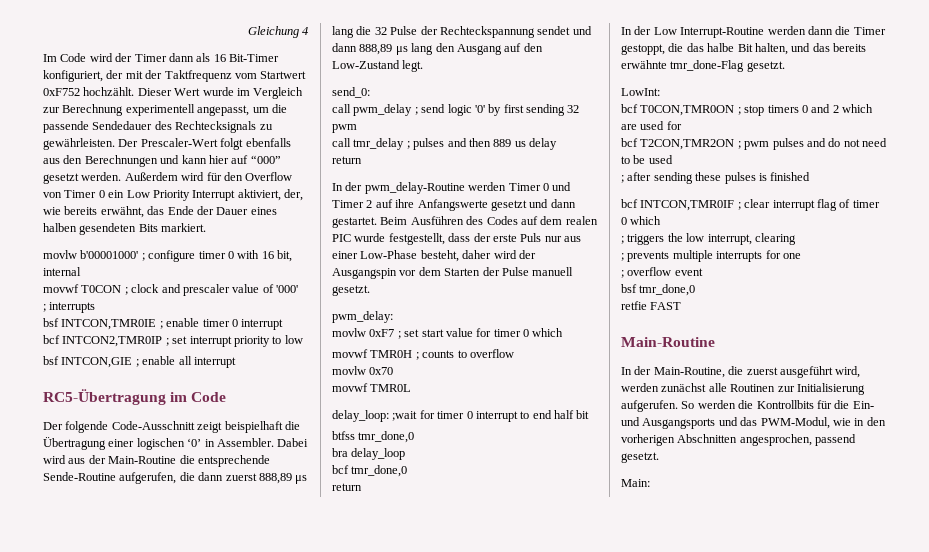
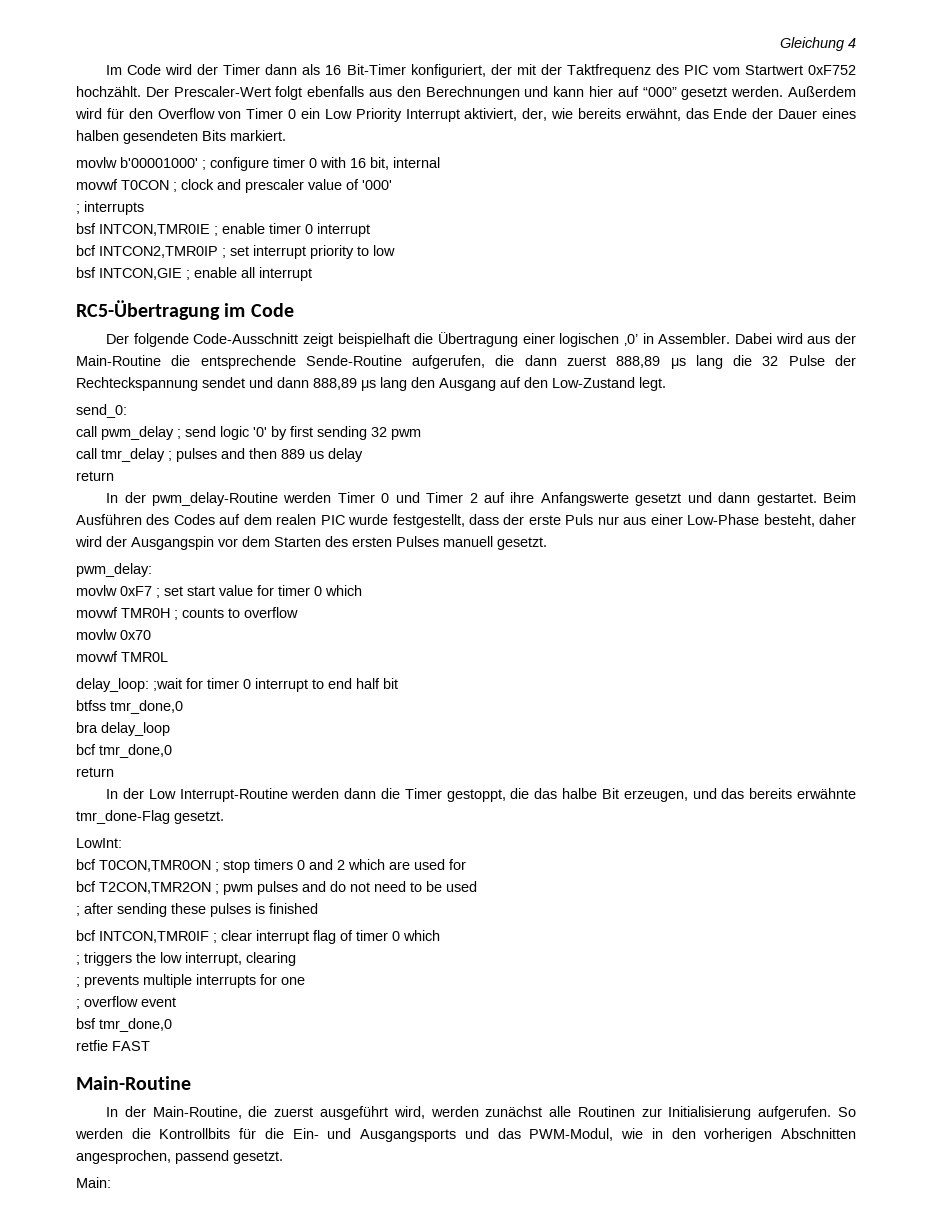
- Im Code wird der Timer dann als 16 Bit-Timer konfiguriert, der mit der Taktfrequenz vom Startwert 0xF752 hochzählt.
+ Im Code wird der Timer dann als 16 Bit-Timer konfiguriert, der mit der Taktfrequenz des PIC vom Startwert 0xF752 hochzählt.
- Dieser Wert wurde im Vergleich zur Berechnung experimentell angepasst, um die passende Sendedauer des Rechtecksignals zu gewährleisten.
- Der folgende Code-Ausschnitt zeigt beispielhaft die Übertragung einer logischen ‘0’ in Assembler.
+ Der folgende Code-Ausschnitt zeigt beispielhaft die Übertragung einer logischen ‚0’ in Assembler.
- Beim Ausführen des Codes auf dem realen PIC wurde festgestellt, dass der erste Puls nur aus einer Low-Phase besteht, daher wird der Ausgangspin vor dem Starten der Pulse manuell gesetzt.
+ Beim Ausführen des Codes auf dem realen PIC wurde festgestellt, dass der erste Puls nur aus einer Low-Phase besteht, daher wird der Ausgangspin vor dem Starten des ersten Pulses manuell gesetzt.
- In der Low Interrupt-Routine werden dann die Timer gestoppt, die das halbe Bit halten, und das bereits erwähnte tmr_done-Flag gesetzt.
+ In der Low Interrupt-Routine werden dann die Timer gestoppt, die das halbe Bit erzeugen, und das bereits erwähnte tmr_done-Flag gesetzt.

